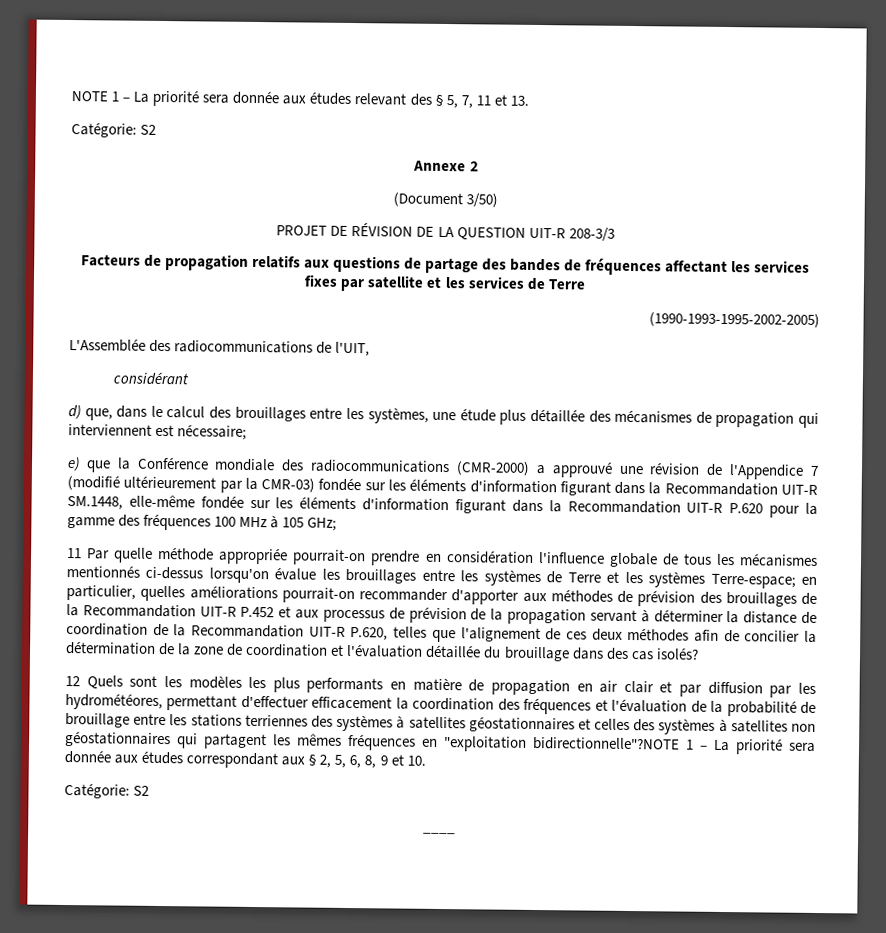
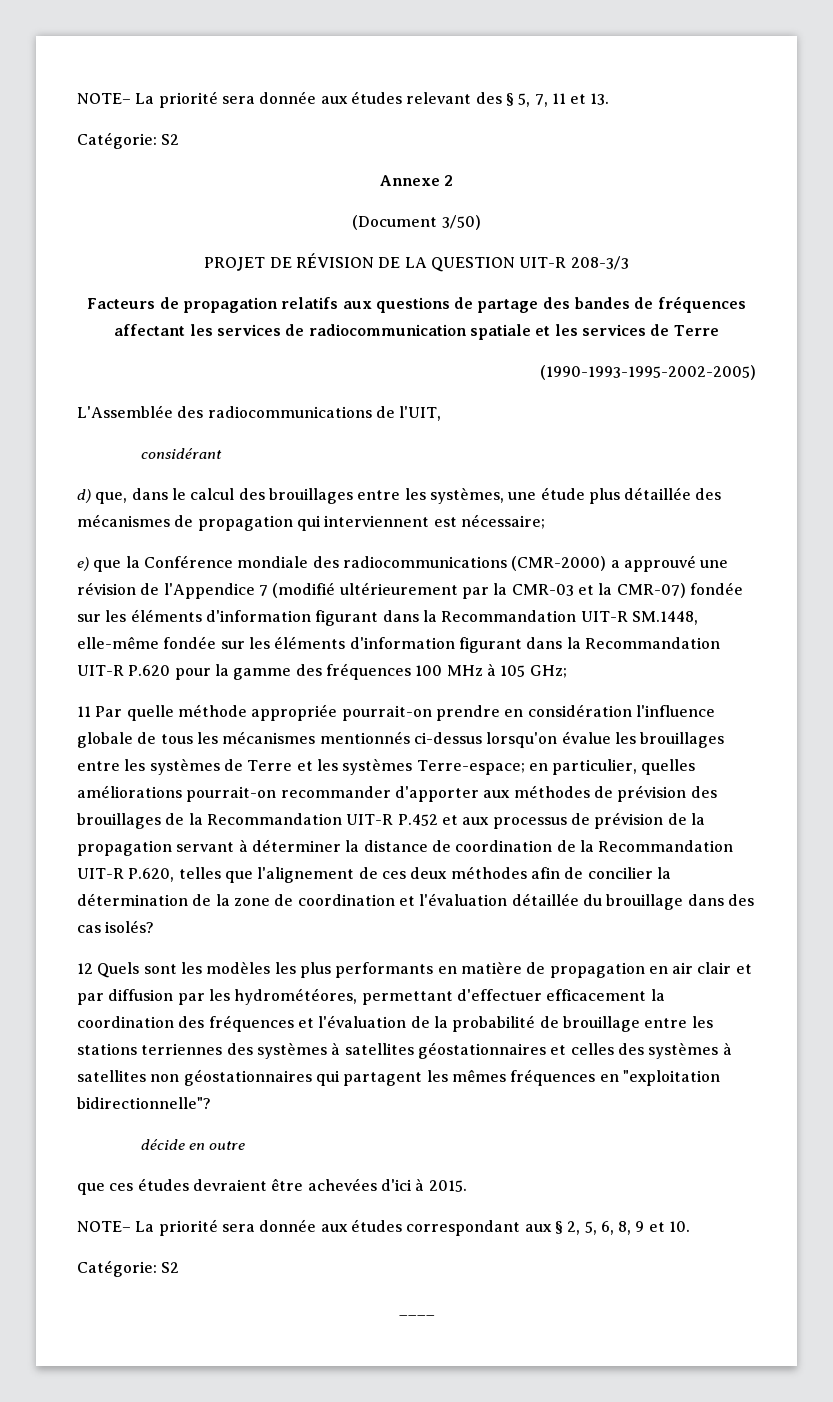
- NOTE 1 – La priorité sera donnée aux études relevant des § 5, 7, 11 et 13.
+ NOTE– La priorité sera donnée aux études relevant des § 5, 7, 11 et 13.
- Facteurs de propagation relatifs aux questions de partage des bandes de fréquences affectant les services fixes par satellite et les services de Terre
+ Facteurs de propagation relatifs aux questions de partage des bandes de fréquences affectant les services de radiocommunication spatiale et les services de Terre
- e) que la Conférence mondiale des radiocommunications (CMR-2000) a approuvé une révision de l'Appendice 7 (modifié ultérieurement par la CMR-03) fondée sur les éléments d'information figurant dans la Recommandation UIT-R SM.1448, elle-même fondée sur les éléments d'information figurant dans la Recommandation UIT-R P.620 pour la gamme des fréquences 100 MHz à 105 GHz;
+ e) que la Conférence mondiale des radiocommunications (CMR-2000) a approuvé une révision de l'Appendice 7 (modifié ultérieurement par la CMR-03 et la CMR-07) fondée sur les éléments d'information figurant dans la Recommandation UIT-R SM.1448, elle-même fondée sur les éléments d'information figurant dans la Recommandation UIT-R P.620 pour la gamme des fréquences 100 MHz à 105 GHz;
- 12 Quels sont les modèles les plus performants en matière de propagation en air clair et par diffusion par les hydrométéores, permettant d'effectuer efficacement la coordination des fréquences et l'évaluation de la probabilité de brouillage entre les stations terriennes des systèmes à satellites géostationnaires et celles des systèmes à satellites non géostationnaires qui partagent les mêmes fréquences en "exploitation bidirectionnelle"?NOTE 1 – La priorité sera donnée aux études correspondant aux § 2, 5, 6, 8, 9 et 10.
+ 12 Quels sont les modèles les plus performants en matière de propagation en air clair et par diffusion par les hydrométéores, permettant d'effectuer efficacement la coordination des fréquences et l'évaluation de la probabilité de brouillage entre les stations terriennes des systèmes à satellites géostationnaires et celles des systèmes à satellites non géostationnaires qui partagent les mêmes fréquences en "exploitation bidirectionnelle"?
+ décide en outre
+ que ces études devraient être achevées d'ici à 2015.
+ NOTE– La priorité sera donnée aux études correspondant aux § 2, 5, 6, 8, 9 et 10.

